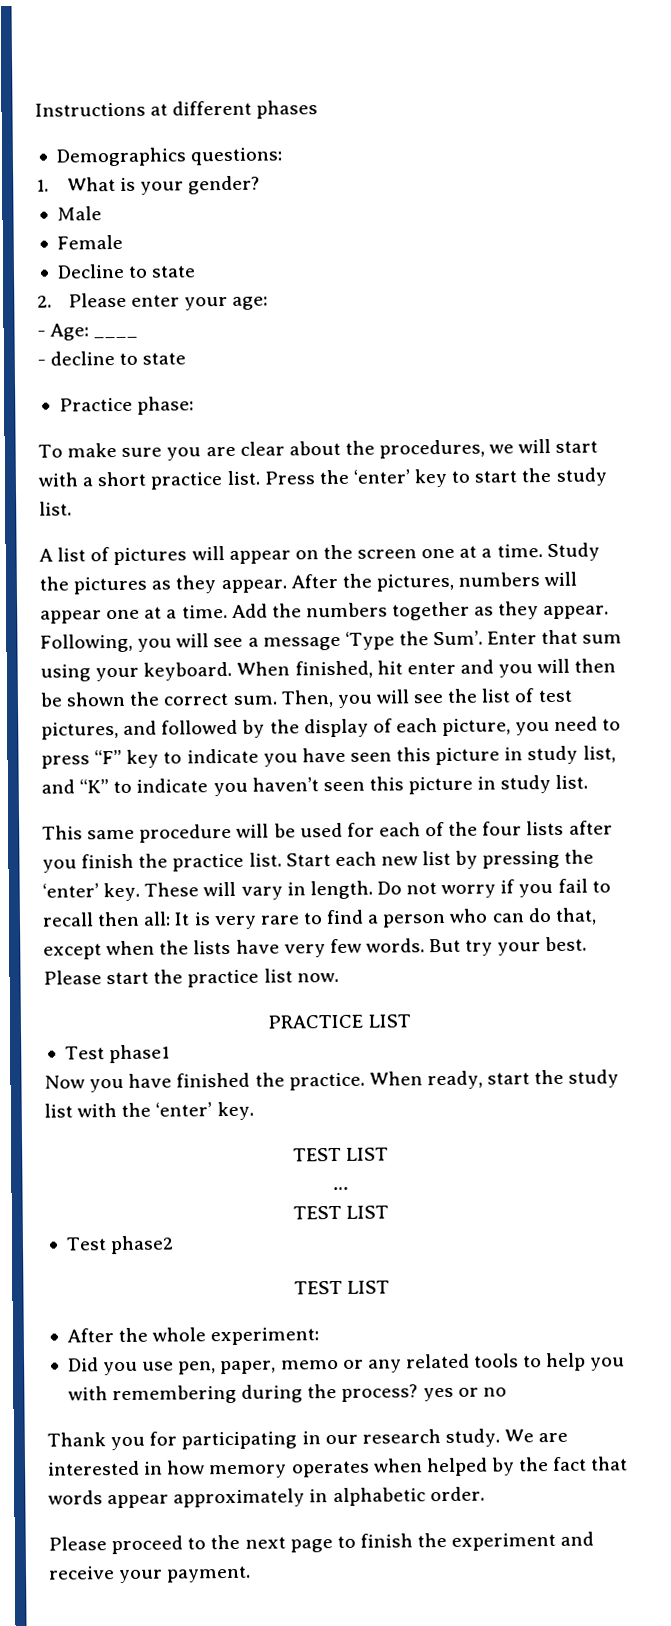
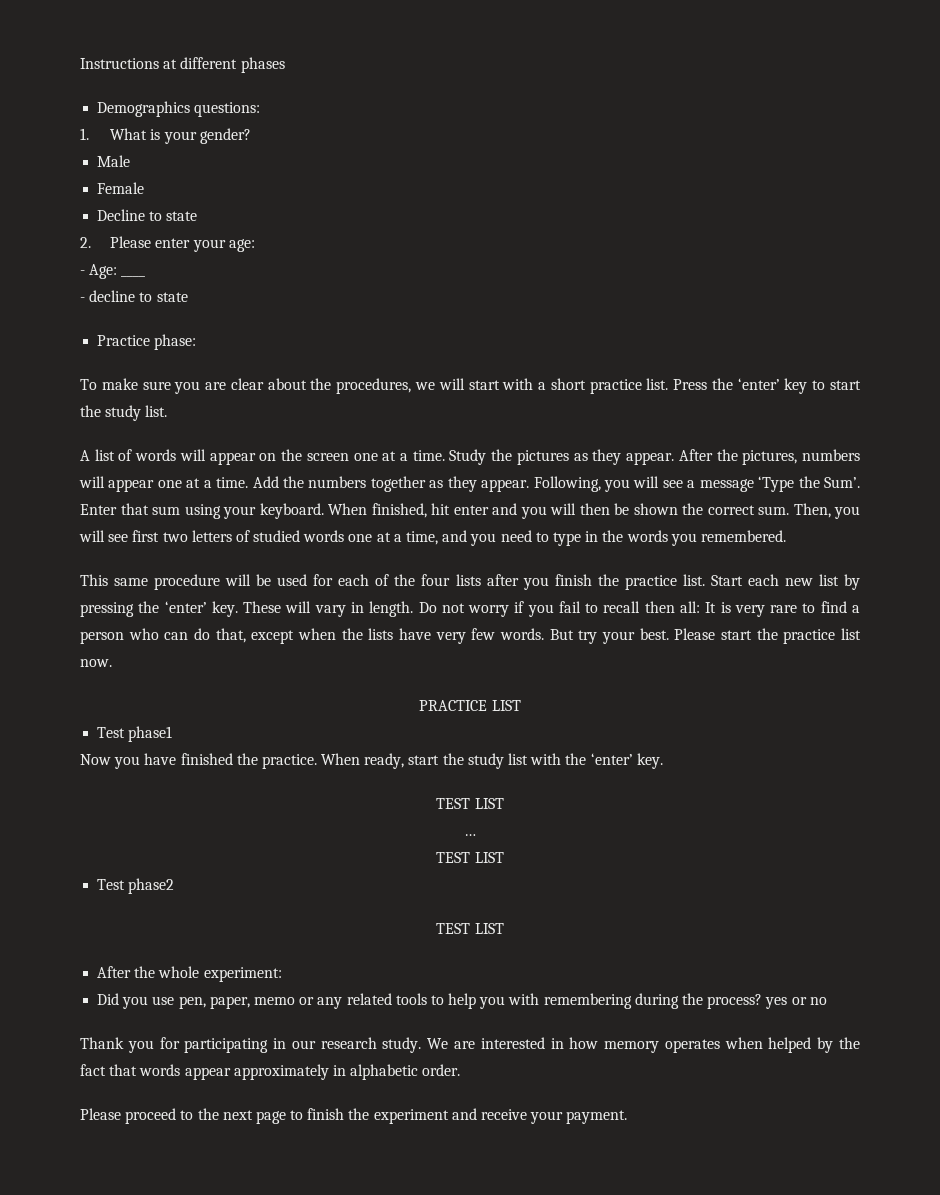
- A list of pictures will appear on the screen one at a time.
+ A list of words will appear on the screen one at a time.
- Then, you will see the list of test pictures, and followed by the display of each picture, you need to press “F” key to indicate you have seen this picture in study list, and “K” to indicate you haven’t seen this picture in study list.
+ Then, you will see first two letters of studied words one at a time, and you need to type in the words you remembered.

